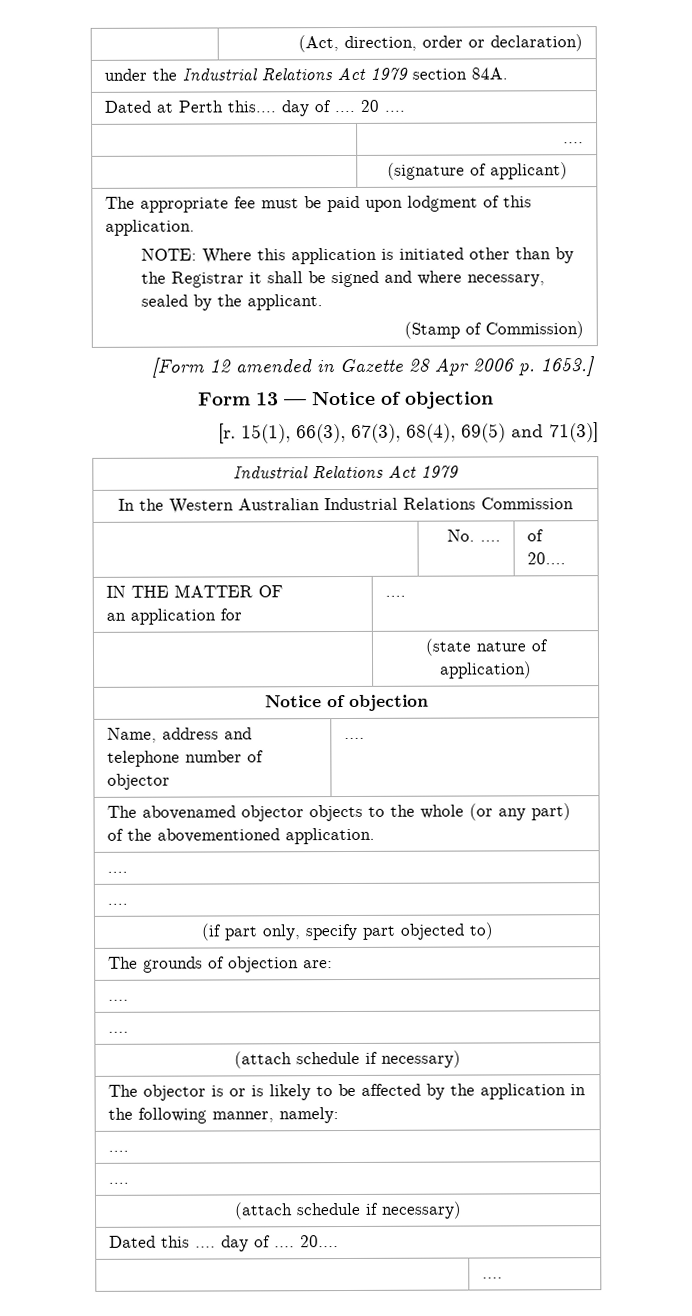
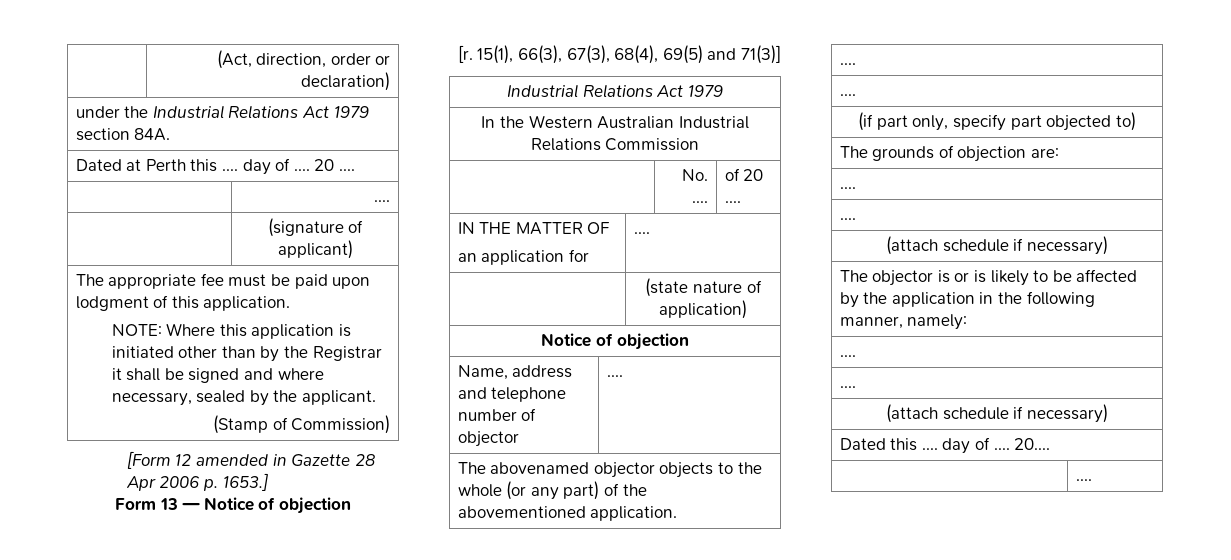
- Dated at Perth this.... day of .... 20 ....
+ Dated at Perth this .... day of .... 20 ....
- | No. .... | of 20....
+ | No. .... | of 20 ....

